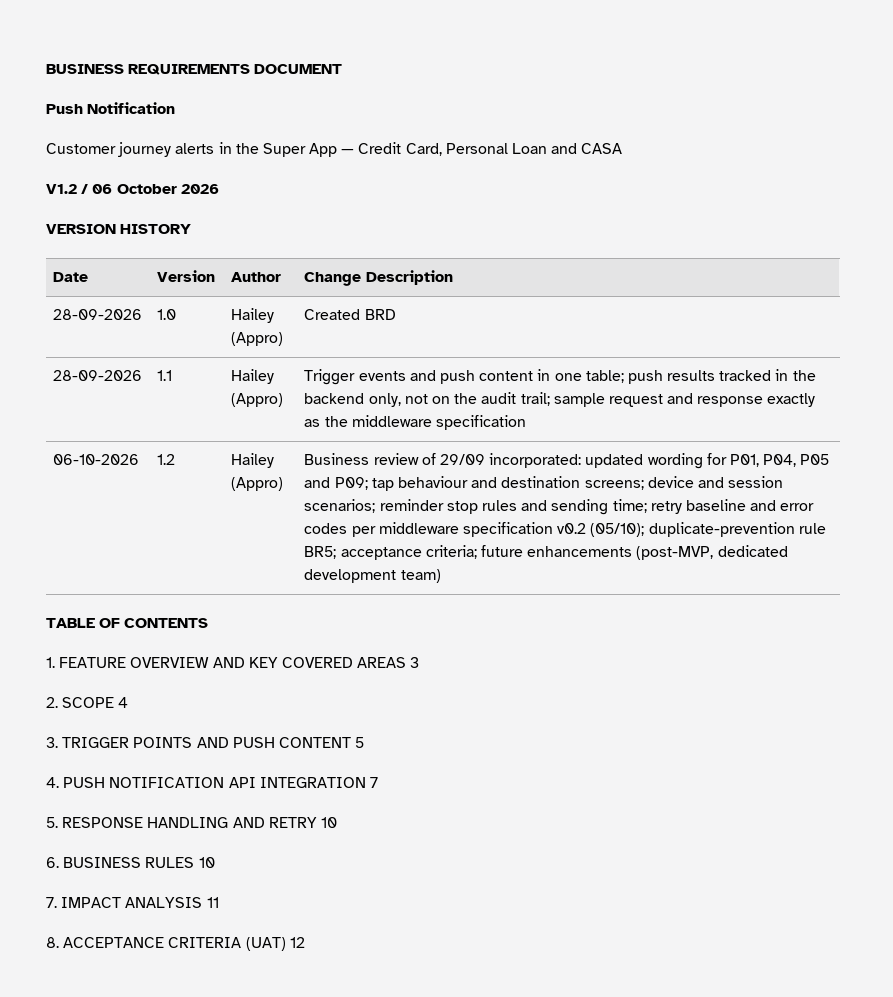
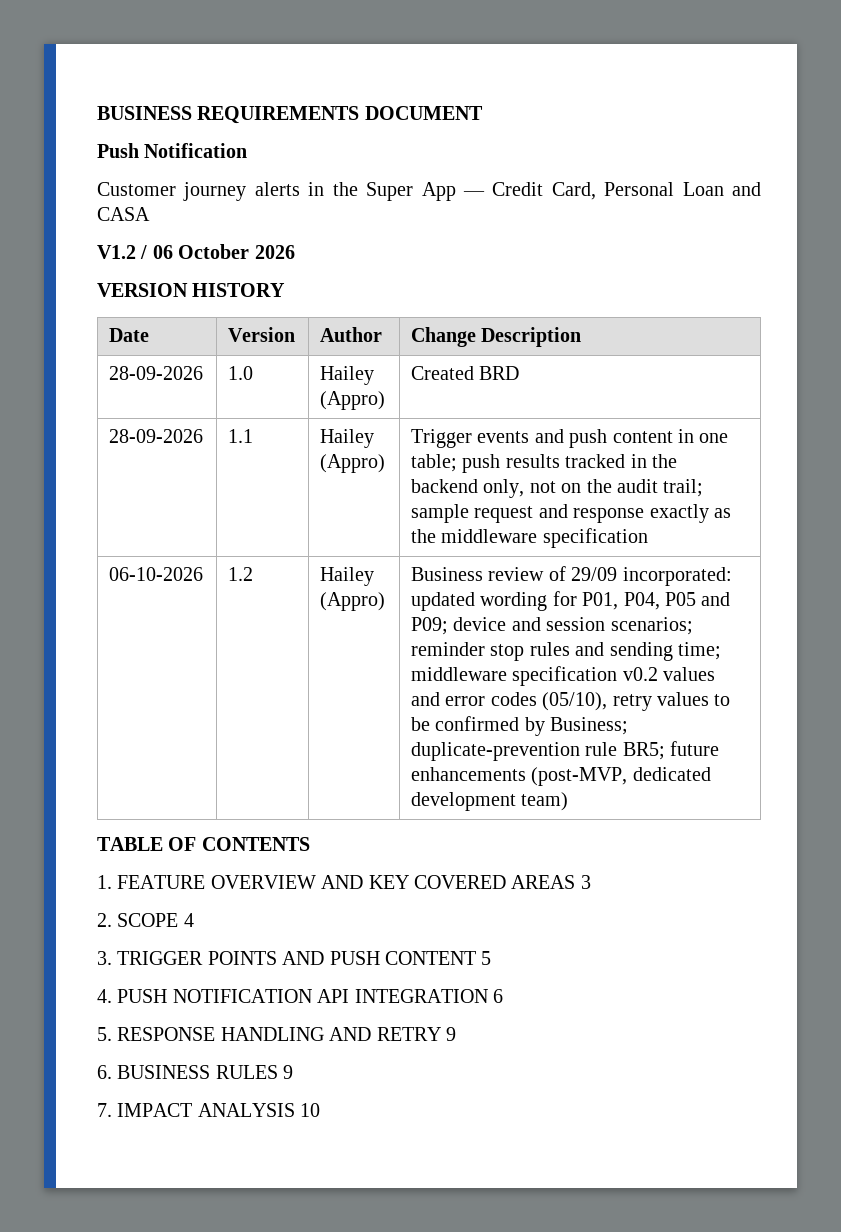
- Business review of 29/09 incorporated: updated wording for P01, P04, P05 and P09; tap behaviour and destination screens; device and session scenarios; reminder stop rules and sending time; retry baseline and error codes per middleware specification v0.2 (05/10); duplicate-prevention rule BR5; acceptance criteria; future enhancements (post-MVP, dedicated development team)
+ Business review of 29/09 incorporated: updated wording for P01, P04, P05 and P09; device and session scenarios; reminder stop rules and sending time; middleware specification v0.2 values and error codes (05/10), retry values to be confirmed by Business; duplicate-prevention rule BR5; future enhancements (post-MVP, dedicated development team)
- 4. PUSH NOTIFICATION API INTEGRATION 7
+ 4. PUSH NOTIFICATION API INTEGRATION 6
- 5. RESPONSE HANDLING AND RETRY 10
+ 5. RESPONSE HANDLING AND RETRY 9
- 6. BUSINESS RULES 10
+ 6. BUSINESS RULES 9
- 7. IMPACT ANALYSIS 11
- 8. ACCEPTANCE CRITERIA (UAT) 12
+ 7. IMPACT ANALYSIS 10

